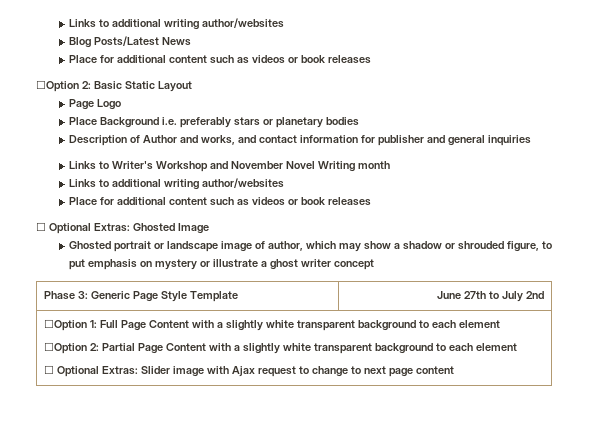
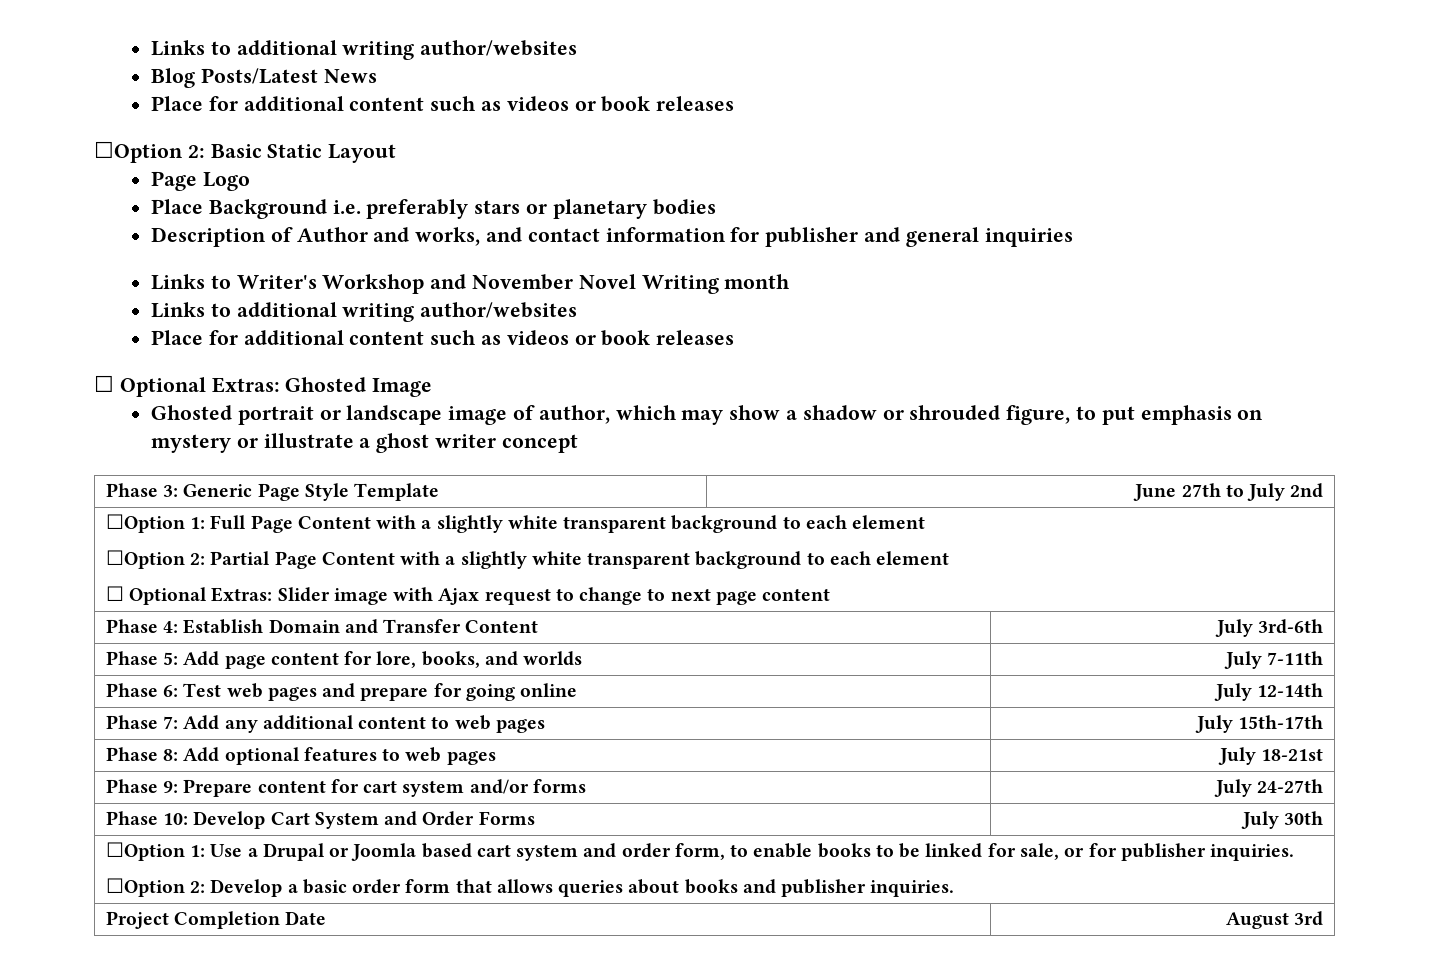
+ Phase 4: Establish Domain and Transfer Content | July 3rd-6th
+ Phase 5: Add page content for lore, books, and worlds | July 7-11th
+ Phase 6: Test web pages and prepare for going online | July 12-14th
+ Phase 7: Add any additional content to web pages | July 15th-17th
+ Phase 8: Add optional features to web pages | July 18-21st
+ Phase 9: Prepare content for cart system and/or forms | July 24-27th
+ Phase 10: Develop Cart System and Order Forms | July 30th
+ ☐Option 1: Use a Drupal or Joomla based cart system and order form, to enable books to be linked for sale, or for publisher inquiries.
+ ☐Option 2: Develop a basic order form that allows queries about books and publisher inquiries.
+ Project Completion Date | August 3rd

